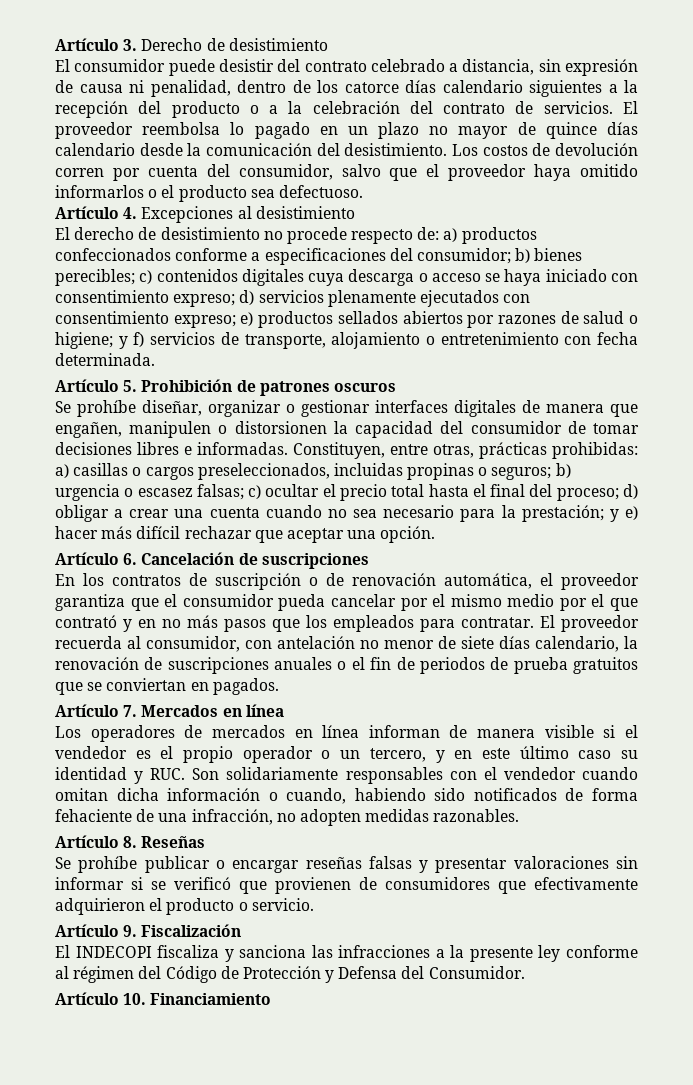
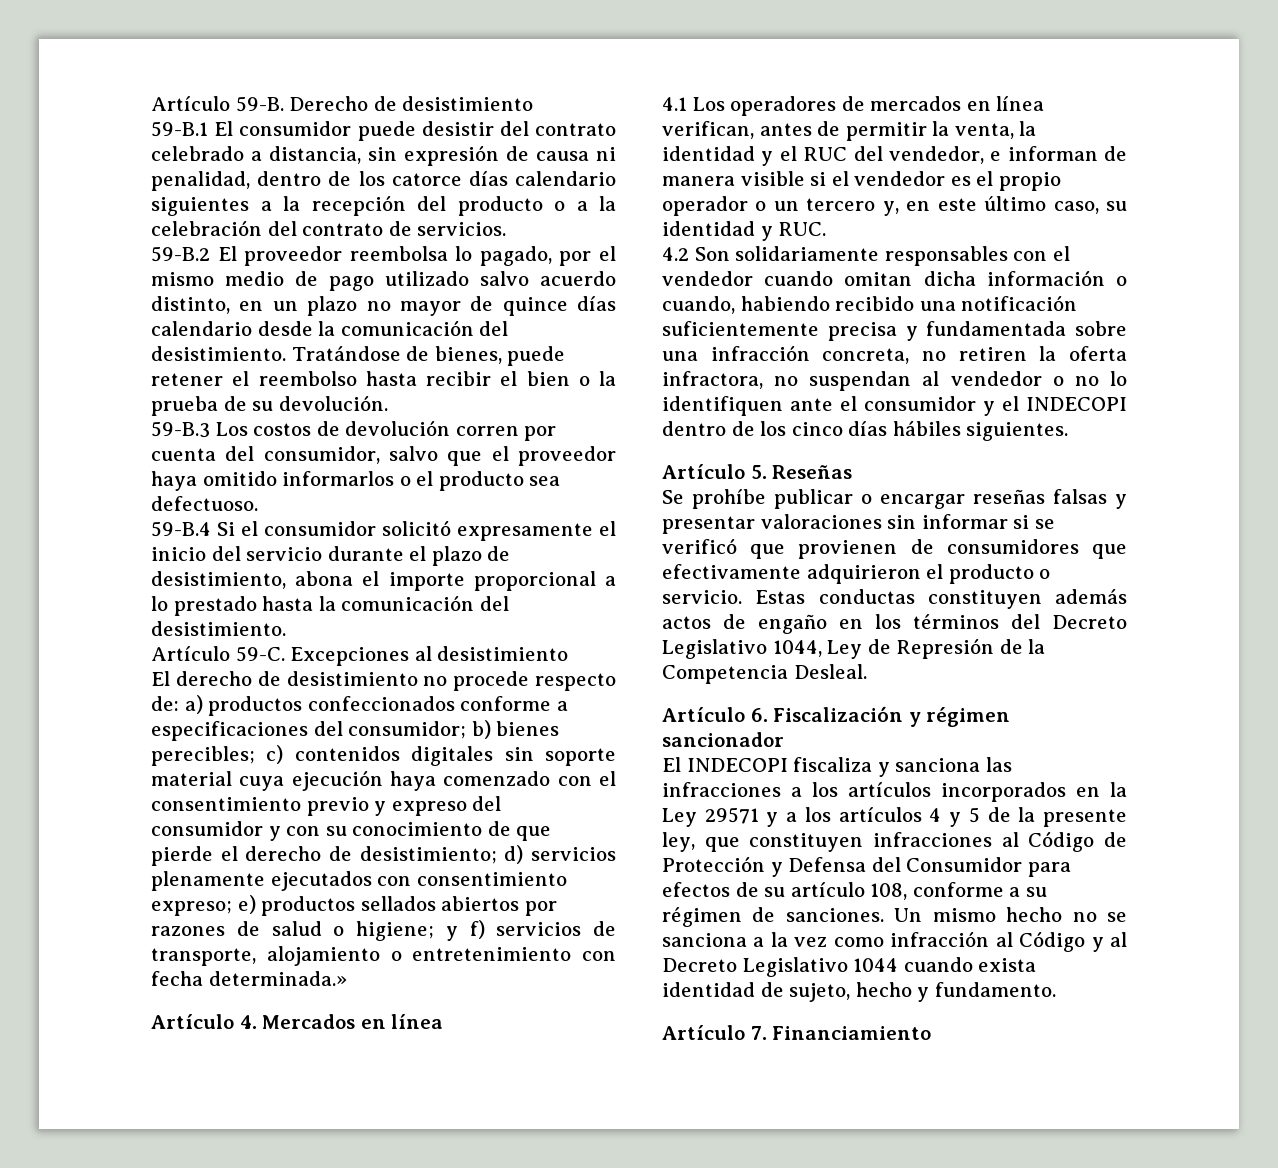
- Artículo 3. Derecho de desistimiento
+ Artículo 59-B. Derecho de desistimiento
- El consumidor puede desistir del contrato celebrado a distancia, sin expresión de causa ni penalidad, dentro de los catorce días calendario siguientes a la recepción del producto o a la celebración del contrato de servicios. El proveedor reembolsa lo pagado en un plazo no mayor de quince días calendario desde la comunicación del desistimiento.
+ 59-B.1 El consumidor puede desistir del contrato celebrado a distancia, sin expresión de causa ni penalidad, dentro de los catorce días calendario siguientes a la recepción del producto o a la celebración del contrato de servicios.
+ 59-B.2 El proveedor reembolsa lo pagado, por el mismo medio de pago utilizado salvo acuerdo distinto, en un plazo no mayor de quince días calendario desde la comunicación del desistimiento.
- Los costos de devolución corren por cuenta del consumidor, salvo que el proveedor haya omitido informarlos o el producto sea defectuoso.
+ Tratándose de bienes, puede retener el reembolso hasta recibir el bien o la prueba de su devolución.
+ 59-B.3 Los costos de devolución corren por cuenta del consumidor, salvo que el proveedor haya omitido informarlos o el producto sea defectuoso.
- Artículo 4. Excepciones al desistimiento
+ 59-B.4 Si el consumidor solicitó expresamente el inicio del servicio durante el plazo de desistimiento, abona el importe proporcional a lo prestado hasta la comunicación del desistimiento.
+ Artículo 59-C. Excepciones al desistimiento
- El derecho de desistimiento no procede respecto de: a) productos confeccionados conforme a especificaciones del consumidor; b) bienes perecibles; c) contenidos digitales cuya descarga o acceso se haya iniciado con consentimiento expreso; d) servicios plenamente ejecutados con consentimiento expreso; e) productos sellados abiertos por razones de salud o higiene; y f) servicios de transporte, alojamiento o entretenimiento con fecha determinada.
- Artículo 5. Prohibición de patrones oscuros
- Se prohíbe diseñar, organizar o gestionar interfaces digitales de manera que engañen, manipulen o distorsionen la capacidad del consumidor de tomar decisiones libres e informadas. Constituyen, entre otras, prácticas prohibidas: a) casillas o cargos preseleccionados, incluidas propinas o seguros; b) urgencia o escasez falsas; c) ocultar el precio total hasta el final del proceso; d) obligar a crear una cuenta cuando no sea necesario para la prestación; y e) hacer más difícil rechazar que aceptar una opción.
- Artículo 6. Cancelación de suscripciones
- En los contratos de suscripción o de renovación automática, el proveedor garantiza que el consumidor pueda cancelar por el mismo medio por el que contrató y en no más pasos que los empleados para contratar. El proveedor recuerda al consumidor, con antelación no menor de siete días calendario, la renovación de suscripciones anuales o el fin de periodos de prueba gratuitos que se conviertan en pagados.
- Artículo 7. Mercados en línea
+ El derecho de desistimiento no procede respecto de: a) productos confeccionados conforme a especificaciones del consumidor; b) bienes perecibles; c) contenidos digitales sin soporte material cuya ejecución haya comenzado con el consentimiento previo y expreso del consumidor y con su conocimiento de que pierde el derecho de desistimiento; d) servicios plenamente ejecutados con consentimiento expreso; e) productos sellados abiertos por razones de salud o higiene; y f) servicios de transporte, alojamiento o entretenimiento con fecha determinada.»
+ Artículo 4. Mercados en línea
- Los operadores de mercados en línea informan de manera visible si el vendedor es el propio operador o un tercero, y en este último caso su identidad y RUC. Son solidariamente responsables con el vendedor cuando omitan dicha información o cuando, habiendo sido notificados de forma fehaciente de una infracción, no adopten medidas razonables.
- Artículo 8. Reseñas
+ 4.1 Los operadores de mercados en línea verifican, antes de permitir la venta, la identidad y el RUC del vendedor, e informan de manera visible si el vendedor es el propio operador o un tercero y, en este último caso, su identidad y RUC.
+ 4.2 Son solidariamente responsables con el vendedor cuando omitan dicha información o cuando, habiendo recibido una notificación suficientemente precisa y fundamentada sobre una infracción concreta, no retiren la oferta infractora, no suspendan al vendedor o no lo identifiquen ante el consumidor y el INDECOPI dentro de los cinco días hábiles siguientes.
+ Artículo 5. Reseñas
- Se prohíbe publicar o encargar reseñas falsas y presentar valoraciones sin informar si se verificó que provienen de consumidores que efectivamente adquirieron el producto o servicio.
- Artículo 9. Fiscalización
+ Se prohíbe publicar o encargar reseñas falsas y presentar valoraciones sin informar si se verificó que provienen de consumidores que efectivamente adquirieron el producto o servicio. Estas conductas constituyen además actos de engaño en los términos del Decreto Legislativo 1044, Ley de Represión de la Competencia Desleal.
+ Artículo 6. Fiscalización y régimen sancionador
- El INDECOPI fiscaliza y sanciona las infracciones a la presente ley conforme al régimen del Código de Protección y Defensa del Consumidor.
- Artículo 10. Financiamiento
+ El INDECOPI fiscaliza y sanciona las infracciones a los artículos incorporados en la Ley 29571 y a los artículos 4 y 5 de la presente ley, que constituyen infracciones al Código de Protección y Defensa del Consumidor para efectos de su artículo 108, conforme a su régimen de sanciones. Un mismo hecho no se sanciona a la vez como infracción al Código y al Decreto Legislativo 1044 cuando exista identidad de sujeto, hecho y fundamento.
+ Artículo 7. Financiamiento

